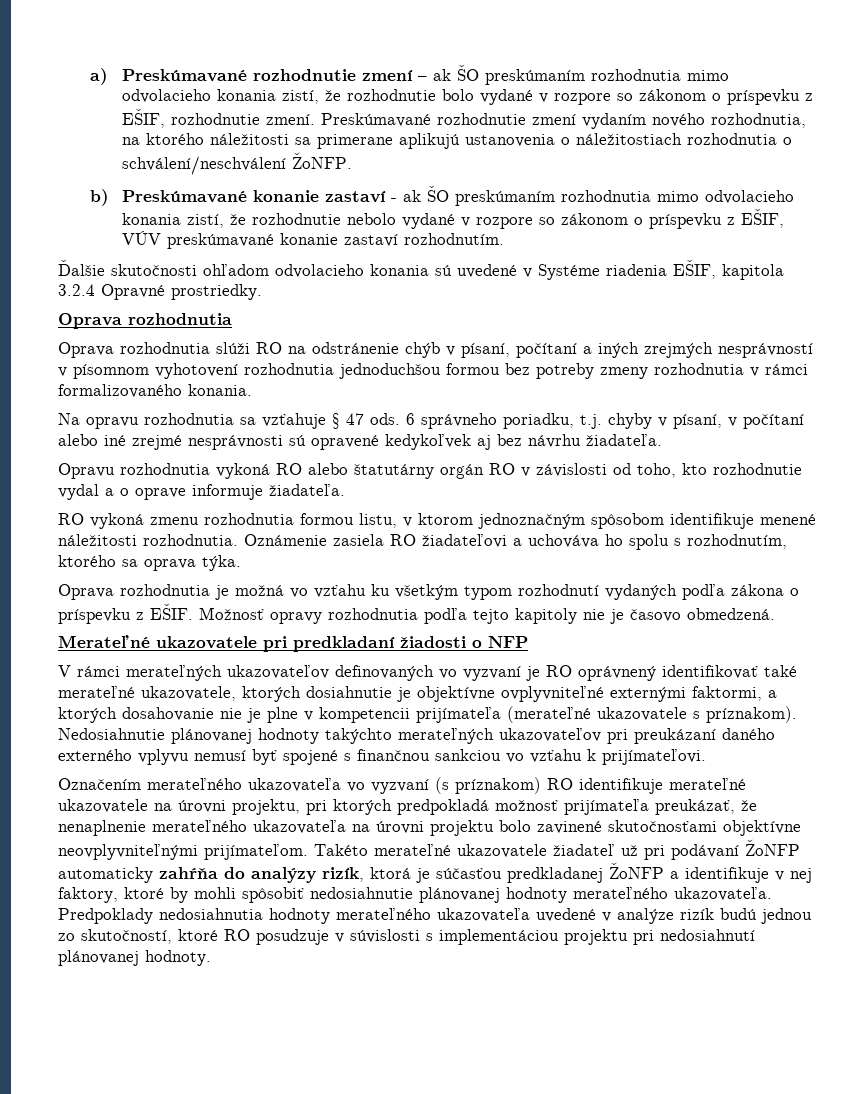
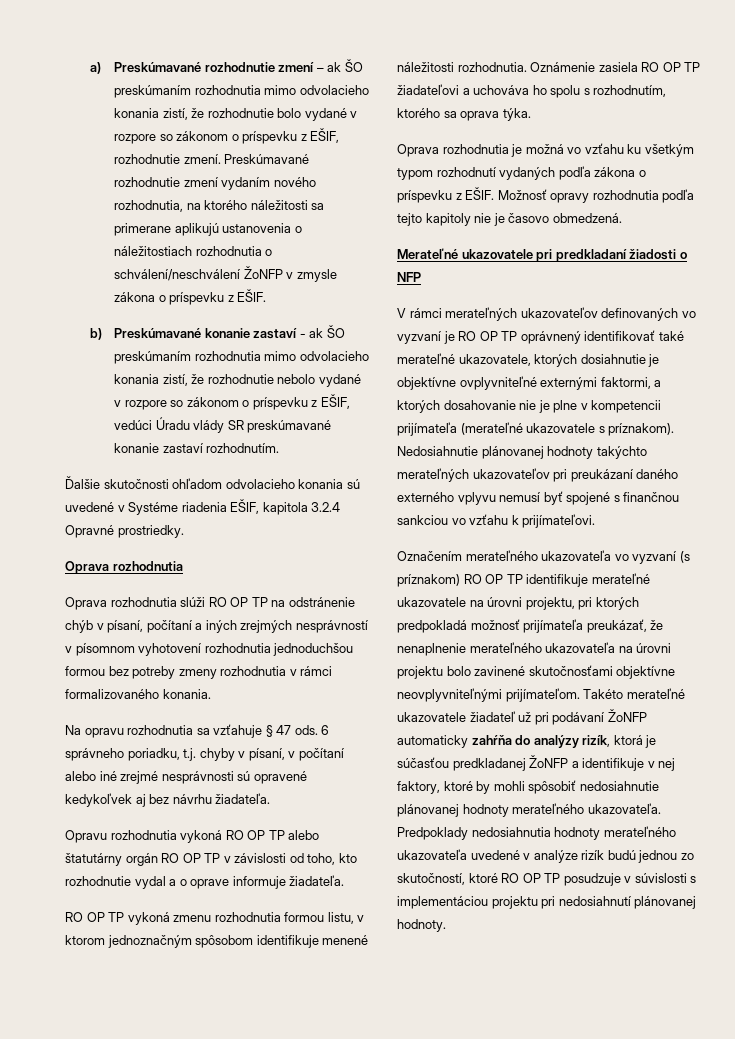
- Preskúmavané rozhodnutie zmení vydaním nového rozhodnutia, na ktorého náležitosti sa primerane aplikujú ustanovenia o náležitostiach rozhodnutia o schválení/neschválení ŽoNFP.
+ Preskúmavané rozhodnutie zmení vydaním nového rozhodnutia, na ktorého náležitosti sa primerane aplikujú ustanovenia o náležitostiach rozhodnutia o schválení/neschválení ŽoNFP v zmysle zákona o príspevku z EŠIF.
- b) Preskúmavané konanie zastaví - ak ŠO preskúmaním rozhodnutia mimo odvolacieho konania zistí, že rozhodnutie nebolo vydané v rozpore so zákonom o príspevku z EŠIF, VÚV preskúmavané konanie zastaví rozhodnutím.
+ b) Preskúmavané konanie zastaví - ak ŠO preskúmaním rozhodnutia mimo odvolacieho konania zistí, že rozhodnutie nebolo vydané v rozpore so zákonom o príspevku z EŠIF, vedúci Úradu vlády SR preskúmavané konanie zastaví rozhodnutím.
- Oprava rozhodnutia slúži RO na odstránenie chýb v písaní, počítaní a iných zrejmých nesprávností v písomnom vyhotovení rozhodnutia jednoduchšou formou bez potreby zmeny rozhodnutia v rámci formalizovaného konania.
+ Oprava rozhodnutia slúži RO OP TP na odstránenie chýb v písaní, počítaní a iných zrejmých nesprávností v písomnom vyhotovení rozhodnutia jednoduchšou formou bez potreby zmeny rozhodnutia v rámci formalizovaného konania.
- Opravu rozhodnutia vykoná RO alebo štatutárny orgán RO v závislosti od toho, kto rozhodnutie vydal a o oprave informuje žiadateľa.
+ Opravu rozhodnutia vykoná RO OP TP alebo štatutárny orgán RO OP TP v závislosti od toho, kto rozhodnutie vydal a o oprave informuje žiadateľa.
- RO vykoná zmenu rozhodnutia formou listu, v ktorom jednoznačným spôsobom identifikuje menené náležitosti rozhodnutia.
+ RO OP TP vykoná zmenu rozhodnutia formou listu, v ktorom jednoznačným spôsobom identifikuje menené náležitosti rozhodnutia.
- Oznámenie zasiela RO žiadateľovi a uchováva ho spolu s rozhodnutím, ktorého sa oprava týka.
+ Oznámenie zasiela RO OP TP žiadateľovi a uchováva ho spolu s rozhodnutím, ktorého sa oprava týka.
- V rámci merateľných ukazovateľov definovaných vo vyzvaní je RO oprávnený identifikovať také merateľné ukazovatele, ktorých dosiahnutie je objektívne ovplyvniteľné externými faktormi, a ktorých dosahovanie nie je plne v kompetencii prijímateľa (merateľné ukazovatele s príznakom).
+ V rámci merateľných ukazovateľov definovaných vo vyzvaní je RO OP TP oprávnený identifikovať také merateľné ukazovatele, ktorých dosiahnutie je objektívne ovplyvniteľné externými faktormi, a ktorých dosahovanie nie je plne v kompetencii prijímateľa (merateľné ukazovatele s príznakom).
- Označením merateľného ukazovateľa vo vyzvaní (s príznakom) RO identifikuje merateľné ukazovatele na úrovni projektu, pri ktorých predpokladá možnosť prijímateľa preukázať, že nenaplnenie merateľného ukazovateľa na úrovni projektu bolo zavinené skutočnosťami objektívne neovplyvniteľnými prijímateľom.
+ Označením merateľného ukazovateľa vo vyzvaní (s príznakom) RO OP TP identifikuje merateľné ukazovatele na úrovni projektu, pri ktorých predpokladá možnosť prijímateľa preukázať, že nenaplnenie merateľného ukazovateľa na úrovni projektu bolo zavinené skutočnosťami objektívne neovplyvniteľnými prijímateľom.
- Predpoklady nedosiahnutia hodnoty merateľného ukazovateľa uvedené v analýze rizík budú jednou zo skutočností, ktoré RO posudzuje v súvislosti s implementáciou projektu pri nedosiahnutí plánovanej hodnoty.
+ Predpoklady nedosiahnutia hodnoty merateľného ukazovateľa uvedené v analýze rizík budú jednou zo skutočností, ktoré RO OP TP posudzuje v súvislosti s implementáciou projektu pri nedosiahnutí plánovanej hodnoty.

